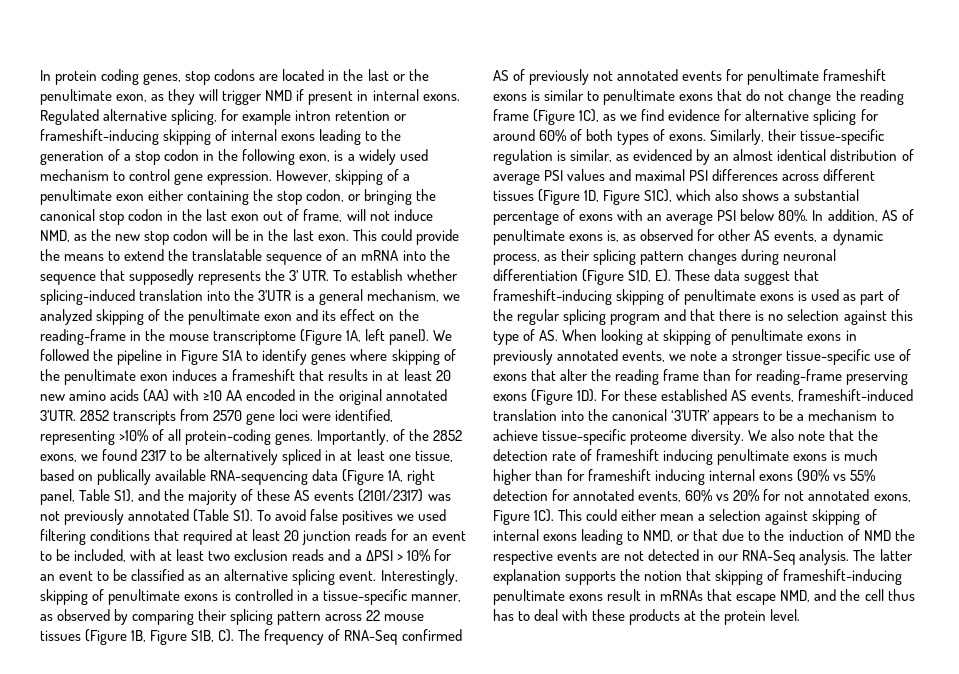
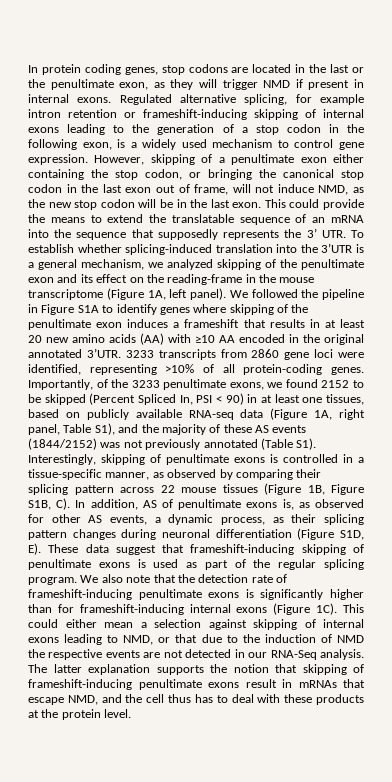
- 2852 transcripts from 2570 gene loci were identified, representing >10% of all protein-coding genes.
+ 3233 transcripts from 2860 gene loci were identified, representing >10% of all protein-coding genes.
- Importantly, of the 2852 exons, we found 2317 to be alternatively spliced in at least one tissue, based on publically available RNA-sequencing data (Figure 1A, right panel, Table S1), and the majority of these AS events (2101/2317) was not previously annotated (Table S1). To avoid false positives we used filtering conditions that required at least 20 junction reads for an event to be included, with at least two exclusion reads and a ∆PSI > 10% for an event to be classified as an alternative splicing event. Interestingly, skipping of penultimate exons is controlled in a tissue-specific manner, as observed by comparing their splicing pattern across 22 mouse tissues (Figure 1B, Figure S1B, C). The frequency of RNA-Seq confirmed AS of previously not annotated events for penultimate frameshift exons is similar to penultimate exons that do not change the reading frame (Figure 1C), as we find evidence for alternative splicing for around 60% of both types of exons. Similarly, their tissue-specific regulation is similar, as evidenced by an almost identical distribution of average PSI values and maximal PSI differences across different tissues (Figure 1D, Figure S1C), which also shows a substantial percentage of exons with an average PSI below 80%. In addition, AS of penultimate exons is, as observed for other AS events, a dynamic process, as their splicing pattern changes during neuronal differentiation (Figure S1D, E). These data suggest that frameshift-inducing skipping of penultimate exons is used as part of the regular splicing program and that there is no selection against this type of AS. When looking at skipping of penultimate exons in previously annotated events, we note a stronger tissue-specific use of exons that alter the reading frame than for reading-frame preserving exons (Figure 1D). For these established AS events, frameshift-induced translation into the canonical ‘3’UTR’ appears to be a mechanism to achieve tissue-specific proteome diversity.
+ Importantly, of the 3233 penultimate exons, we found 2152 to be skipped (Percent Spliced In, PSI < 90) in at least one tissues, based on publicly available RNA-seq data (Figure 1A, right panel, Table S1), and the majority of these AS events (1844/2152) was not previously annotated (Table S1). Interestingly, skipping of penultimate exons is controlled in a tissue-specific manner, as observed by comparing their splicing pattern across 22 mouse tissues (Figure 1B, Figure S1B, C). In addition, AS of penultimate exons is, as observed for other AS events, a dynamic process, as their splicing pattern changes during neuronal differentiation (Figure S1D, E). These data suggest that frameshift-inducing skipping of penultimate exons is used as part of the regular splicing program.
- We also note that the detection rate of frameshift inducing penultimate exons is much higher than for frameshift inducing internal exons (90% vs 55% detection for annotated events, 60% vs 20% for not annotated exons, Figure 1C).
+ We also note that the detection rate of frameshift-inducing penultimate exons is significantly higher than for frameshift-inducing internal exons (Figure 1C).

